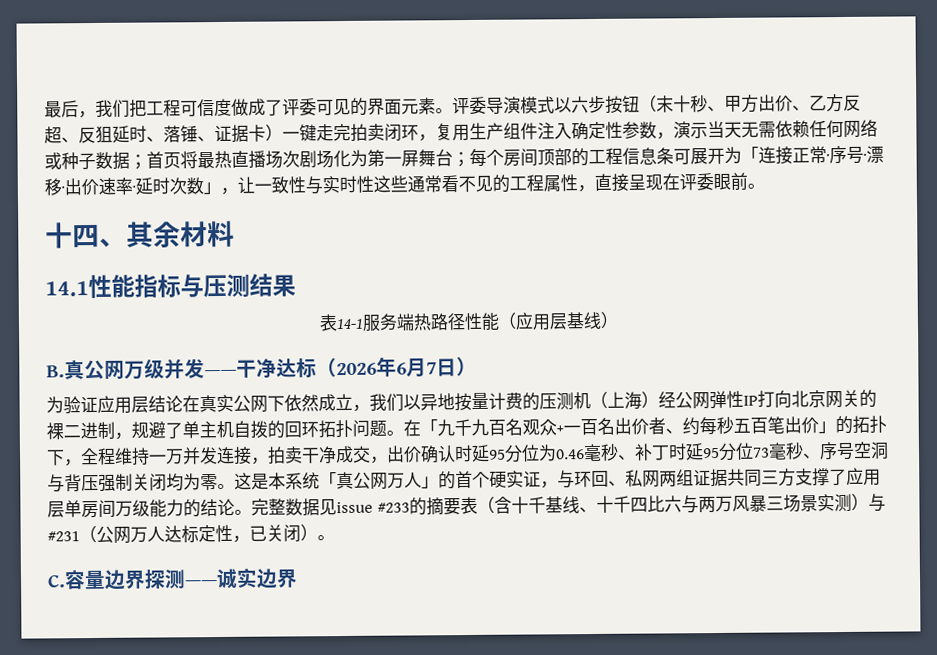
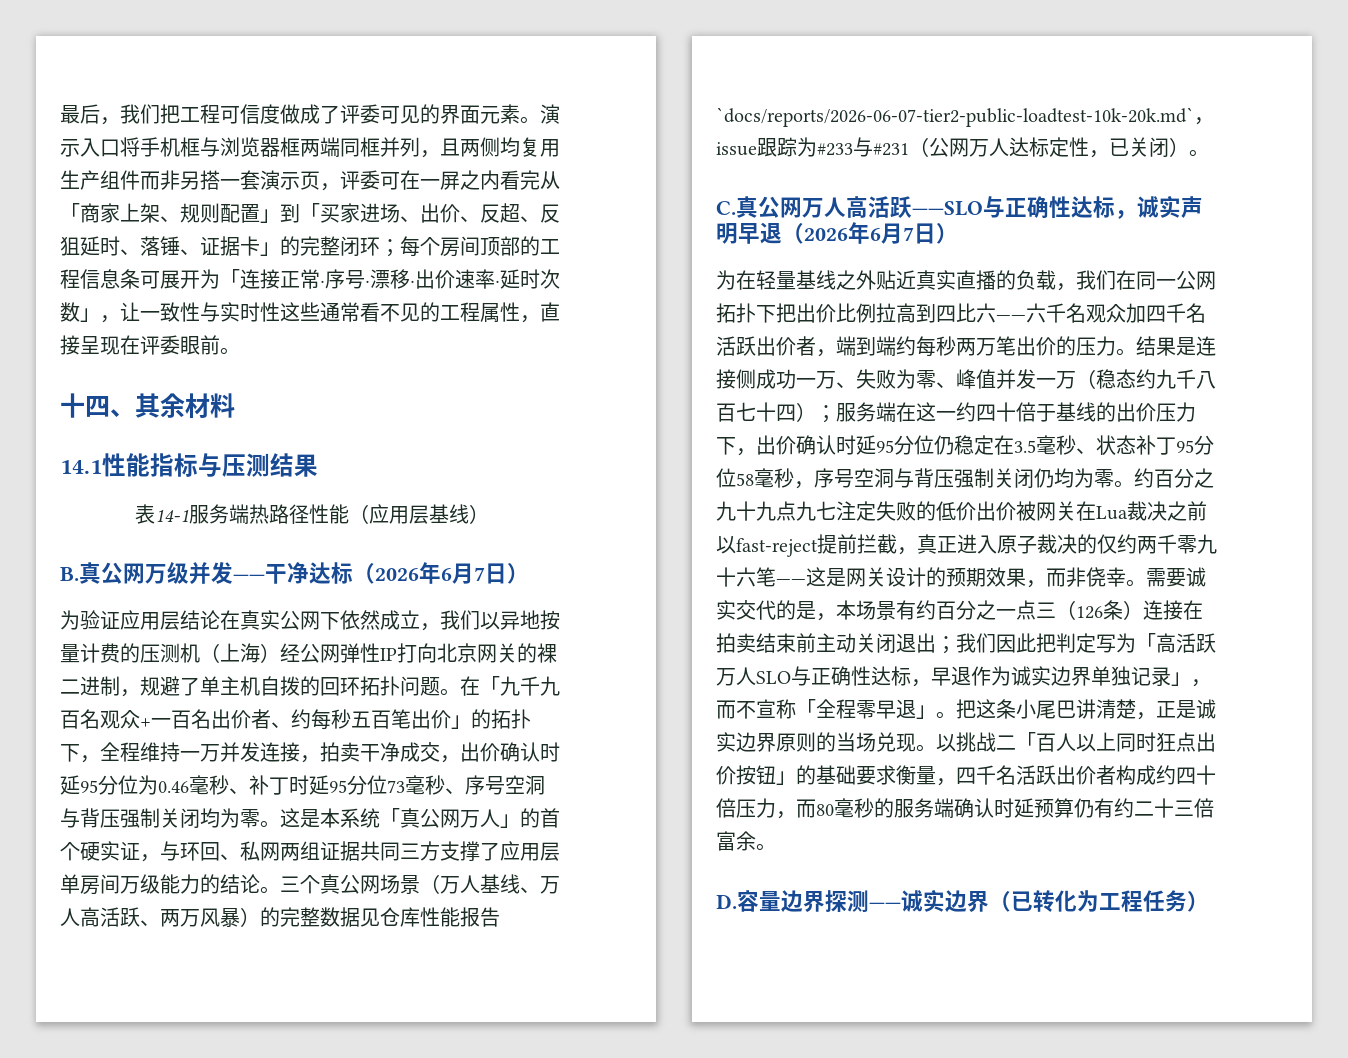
- 评委导演模式以六步按钮（末十秒、甲方出价、乙方反超、反狙延时、落锤、证据卡）一键走完拍卖闭环，复用生产组件注入确定性参数，演示当天无需依赖任何网络或种子数据；首页将最热直播场次剧场化为第一屏舞台；每个房间顶部的工程信息条可展开为「连接正常·序号·漂移·出价速率·延时次数」，让一致性与实时性这些通常看不见的工程属性，直接呈现在评委眼前。
+ 演示入口将手机框与浏览器框两端同框并列，且两侧均复用生产组件而非另搭一套演示页，评委可在一屏之内看完从「商家上架、规则配置」到「买家进场、出价、反超、反狙延时、落锤、证据卡」的完整闭环；每个房间顶部的工程信息条可展开为「连接正常·序号·漂移·出价速率·延时次数」，让一致性与实时性这些通常看不见的工程属性，直接呈现在评委眼前。
- 完整数据见issue #233的摘要表（含十千基线、十千四比六与两万风暴三场景实测）与#231（公网万人达标定性，已关闭）。
+ 三个真公网场景（万人基线、万人高活跃、两万风暴）的完整数据见仓库性能报告`docs/reports/2026-06-07-tier2-public-loadtest-10k-20k.md`，issue跟踪为#233与#231（公网万人达标定性，已关闭）。
- C.容量边界探测——诚实边界
+ C.真公网万人高活跃——SLO与正确性达标，诚实声明早退（2026年6月7日）
+ 为在轻量基线之外贴近真实直播的负载，我们在同一公网拓扑下把出价比例拉高到四比六——六千名观众加四千名活跃出价者，端到端约每秒两万笔出价的压力。结果是连接侧成功一万、失败为零、峰值并发一万（稳态约九千八百七十四）；服务端在这一约四十倍于基线的出价压力下，出价确认时延95分位仍稳定在3.5毫秒、状态补丁95分位58毫秒，序号空洞与背压强制关闭仍均为零。约百分之九十九点九七注定失败的低价出价被网关在Lua裁决之前以fast-reject提前拦截，真正进入原子裁决的仅约两千零九十六笔——这是网关设计的预期效果，而非侥幸。需要诚实交代的是，本场景有约百分之一点三（126条）连接在拍卖结束前主动关闭退出；我们因此把判定写为「高活跃万人SLO与正确性达标，早退作为诚实边界单独记录」，而不宣称「全程零早退」。把这条小尾巴讲清楚，正是诚实边界原则的当场兑现。以挑战二「百人以上同时狂点出价按钮」的基础要求衡量，四千名活跃出价者构成约四十倍压力，而80毫秒的服务端确认时延预算仍有约二十三倍富余。
+ D.容量边界探测——诚实边界（已转化为工程任务）

